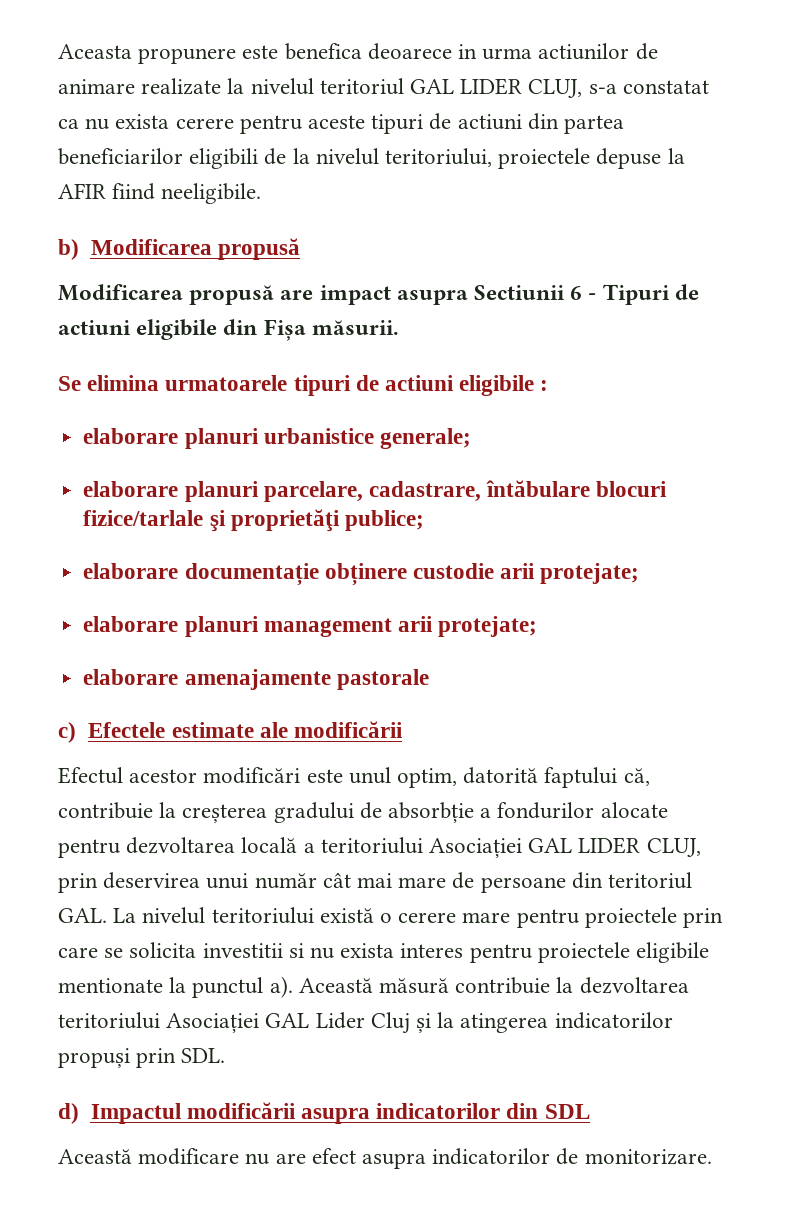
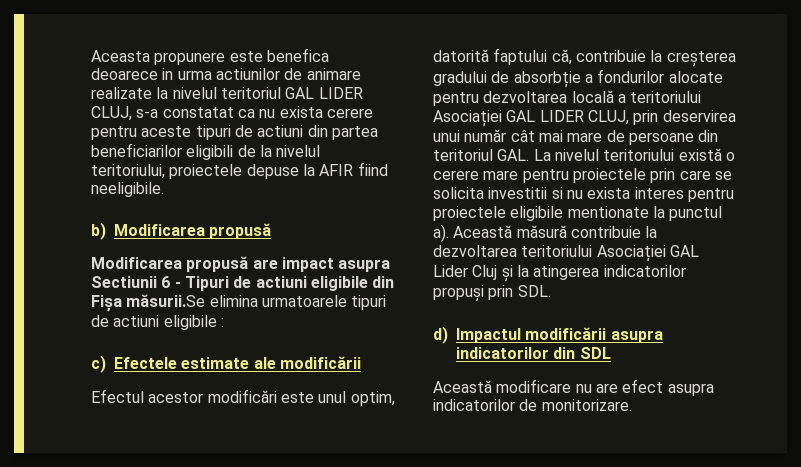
- Modificarea propusă are impact asupra Sectiunii 6 - Tipuri de actiuni eligibile din Fișa măsurii.
- Se elimina urmatoarele tipuri de actiuni eligibile :
+ Modificarea propusă are impact asupra Sectiunii 6 - Tipuri de actiuni eligibile din Fișa măsurii.Se elimina urmatoarele tipuri de actiuni eligibile :
- elaborare planuri urbanistice generale;
- elaborare planuri parcelare, cadastrare, întăbulare blocuri fizice/tarlale şi proprietăţi publice;
- elaborare documentație obținere custodie arii protejate;
- elaborare planuri management arii protejate;
- elaborare amenajamente pastorale

